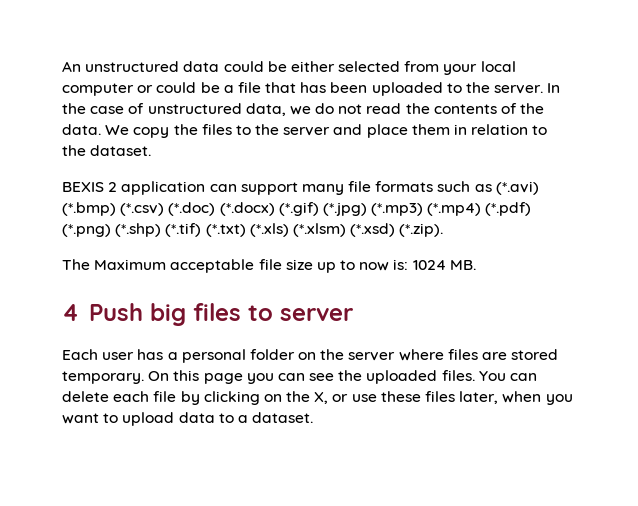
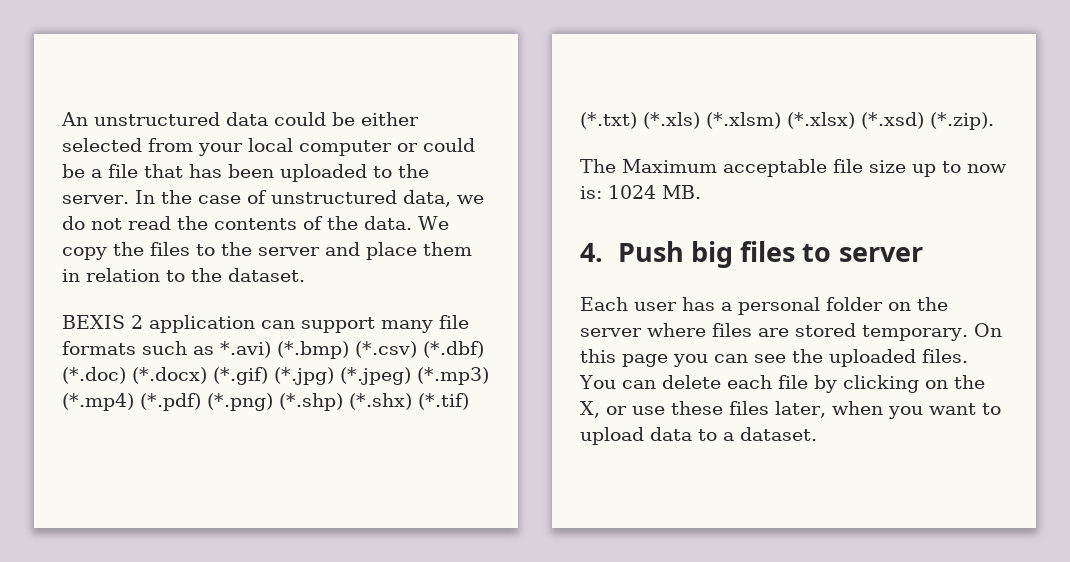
- BEXIS 2 application can support many file formats such as (*.avi) (*.bmp) (*.csv) (*.doc) (*.docx) (*.gif) (*.jpg) (*.mp3) (*.mp4) (*.pdf) (*.png) (*.shp) (*.tif) (*.txt) (*.xls) (*.xlsm) (*.xsd) (*.zip).
+ BEXIS 2 application can support many file formats such as *.avi) (*.bmp) (*.csv) (*.dbf) (*.doc) (*.docx) (*.gif) (*.jpg) (*.jpeg) (*.mp3) (*.mp4) (*.pdf) (*.png) (*.shp) (*.shx) (*.tif) (*.txt) (*.xls) (*.xlsm) (*.xlsx) (*.xsd) (*.zip).
- 4 Push big files to server
+ 4. Push big files to server

